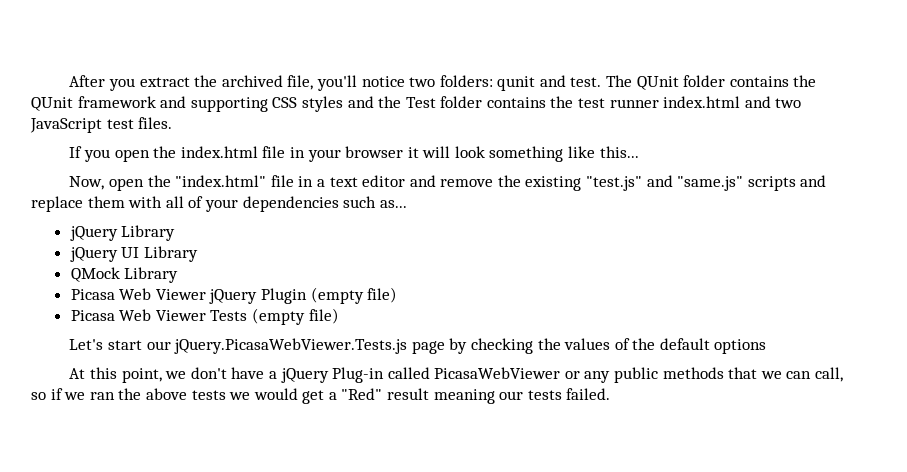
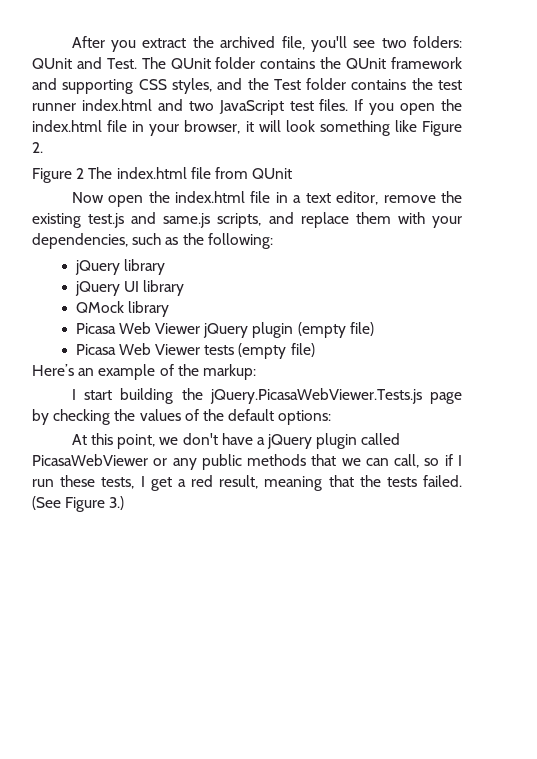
- After you extract the archived file, you'll notice two folders: qunit and test.
+ After you extract the archived file, you'll see two folders: QUnit and Test.
- The QUnit folder contains the QUnit framework and supporting CSS styles and the Test folder contains the test runner index.html and two JavaScript test files.
- If you open the index.html file in your browser it will look something like this...
- Now, open the "index.html" file in a text editor and remove the existing "test.js" and "same.js" scripts and replace them with all of your dependencies such as...
- jQuery Library
+ The QUnit folder contains the QUnit framework and supporting CSS styles, and the Test folder contains the test runner index.html and two JavaScript test files. If you open the index.html file in your browser, it will look something like Figure 2.
+ Figure 2 The index.html file from QUnit
+ Now open the index.html file in a text editor, remove the existing test.js and same.js scripts, and replace them with your dependencies, such as the following:
+ jQuery library
- jQuery UI Library
+ jQuery UI library
- QMock Library
+ QMock library
- Picasa Web Viewer jQuery Plugin (empty file)
+ Picasa Web Viewer jQuery plugin (empty file)
- Picasa Web Viewer Tests (empty file)
- Let's start our jQuery.PicasaWebViewer.Tests.js page by checking the values of the default options
+ Picasa Web Viewer tests (empty file)
+ Here’s an example of the markup:
+ I start building the jQuery.PicasaWebViewer.Tests.js page by checking the values of the default options:
- At this point, we don't have a jQuery Plug-in called PicasaWebViewer or any public methods that we can call, so if we ran the above tests we would get a "Red" result meaning our tests failed.
+ At this point, we don't have a jQuery plugin called PicasaWebViewer or any public methods that we can call, so if I run these tests, I get a red result, meaning that the tests failed. (See Figure 3.)

